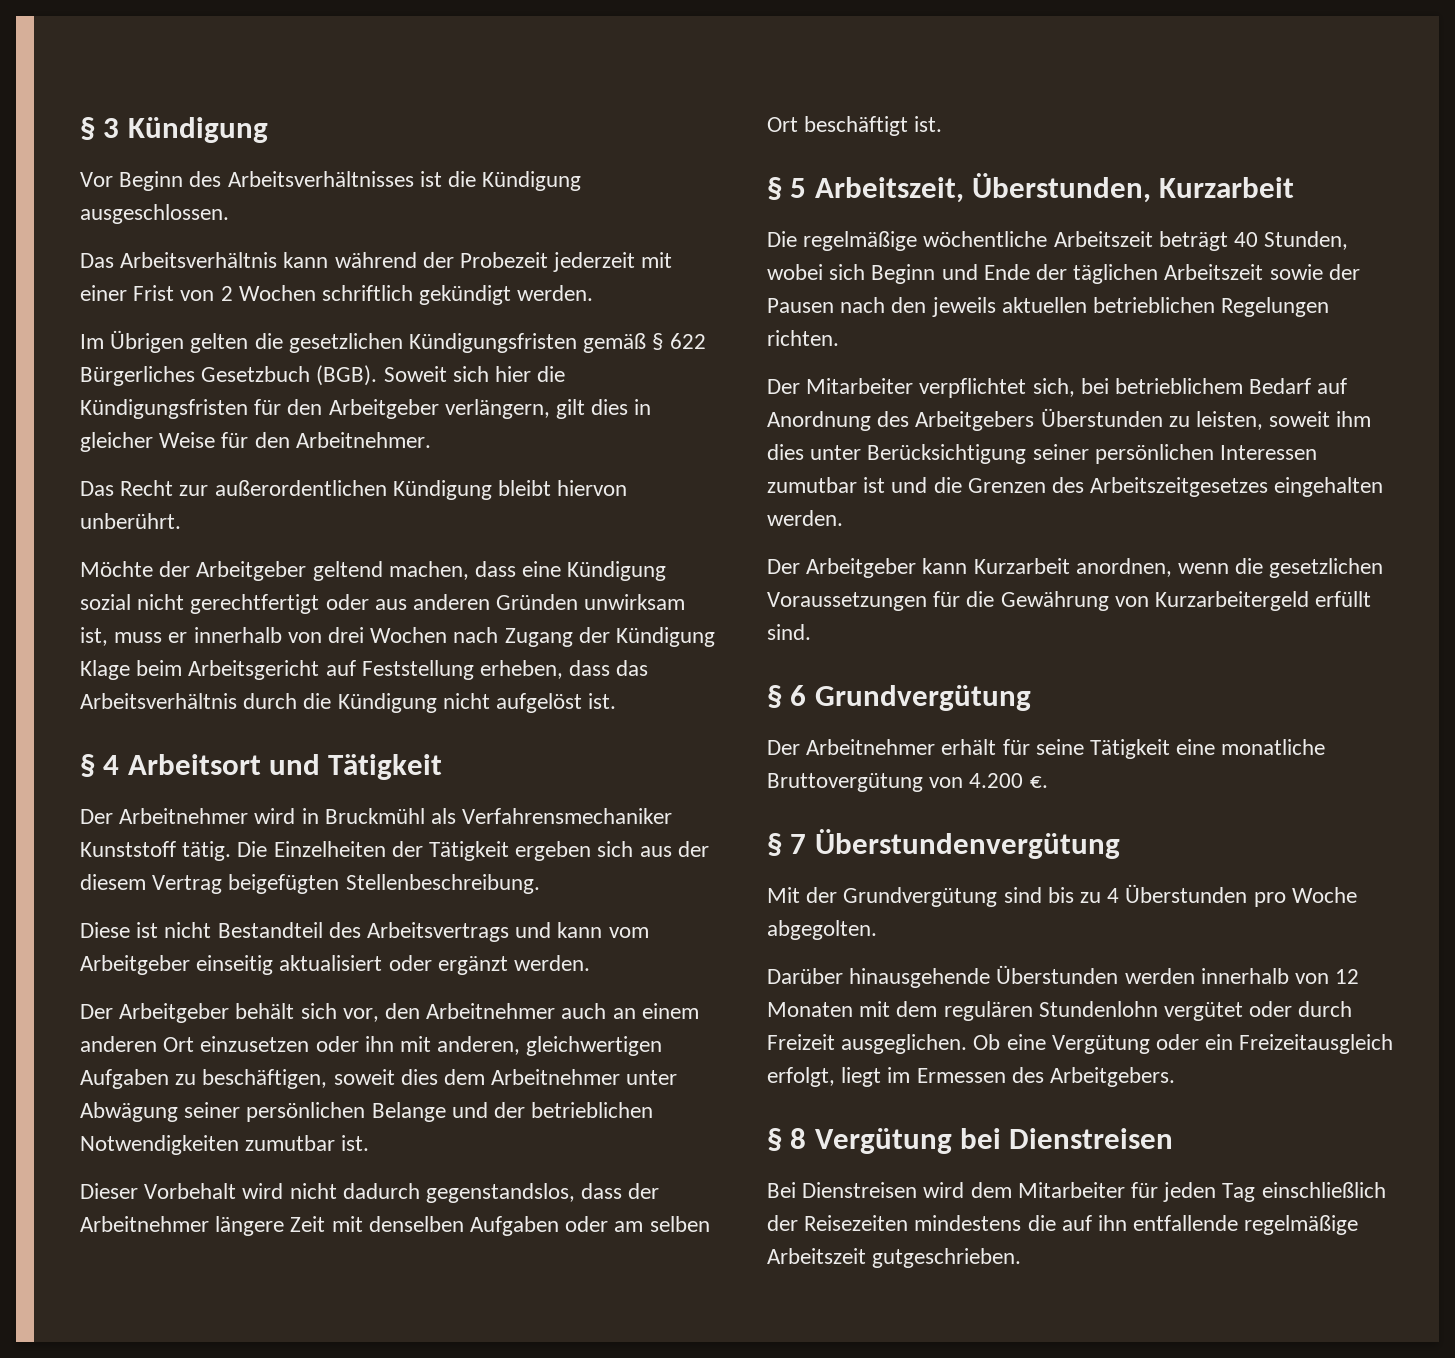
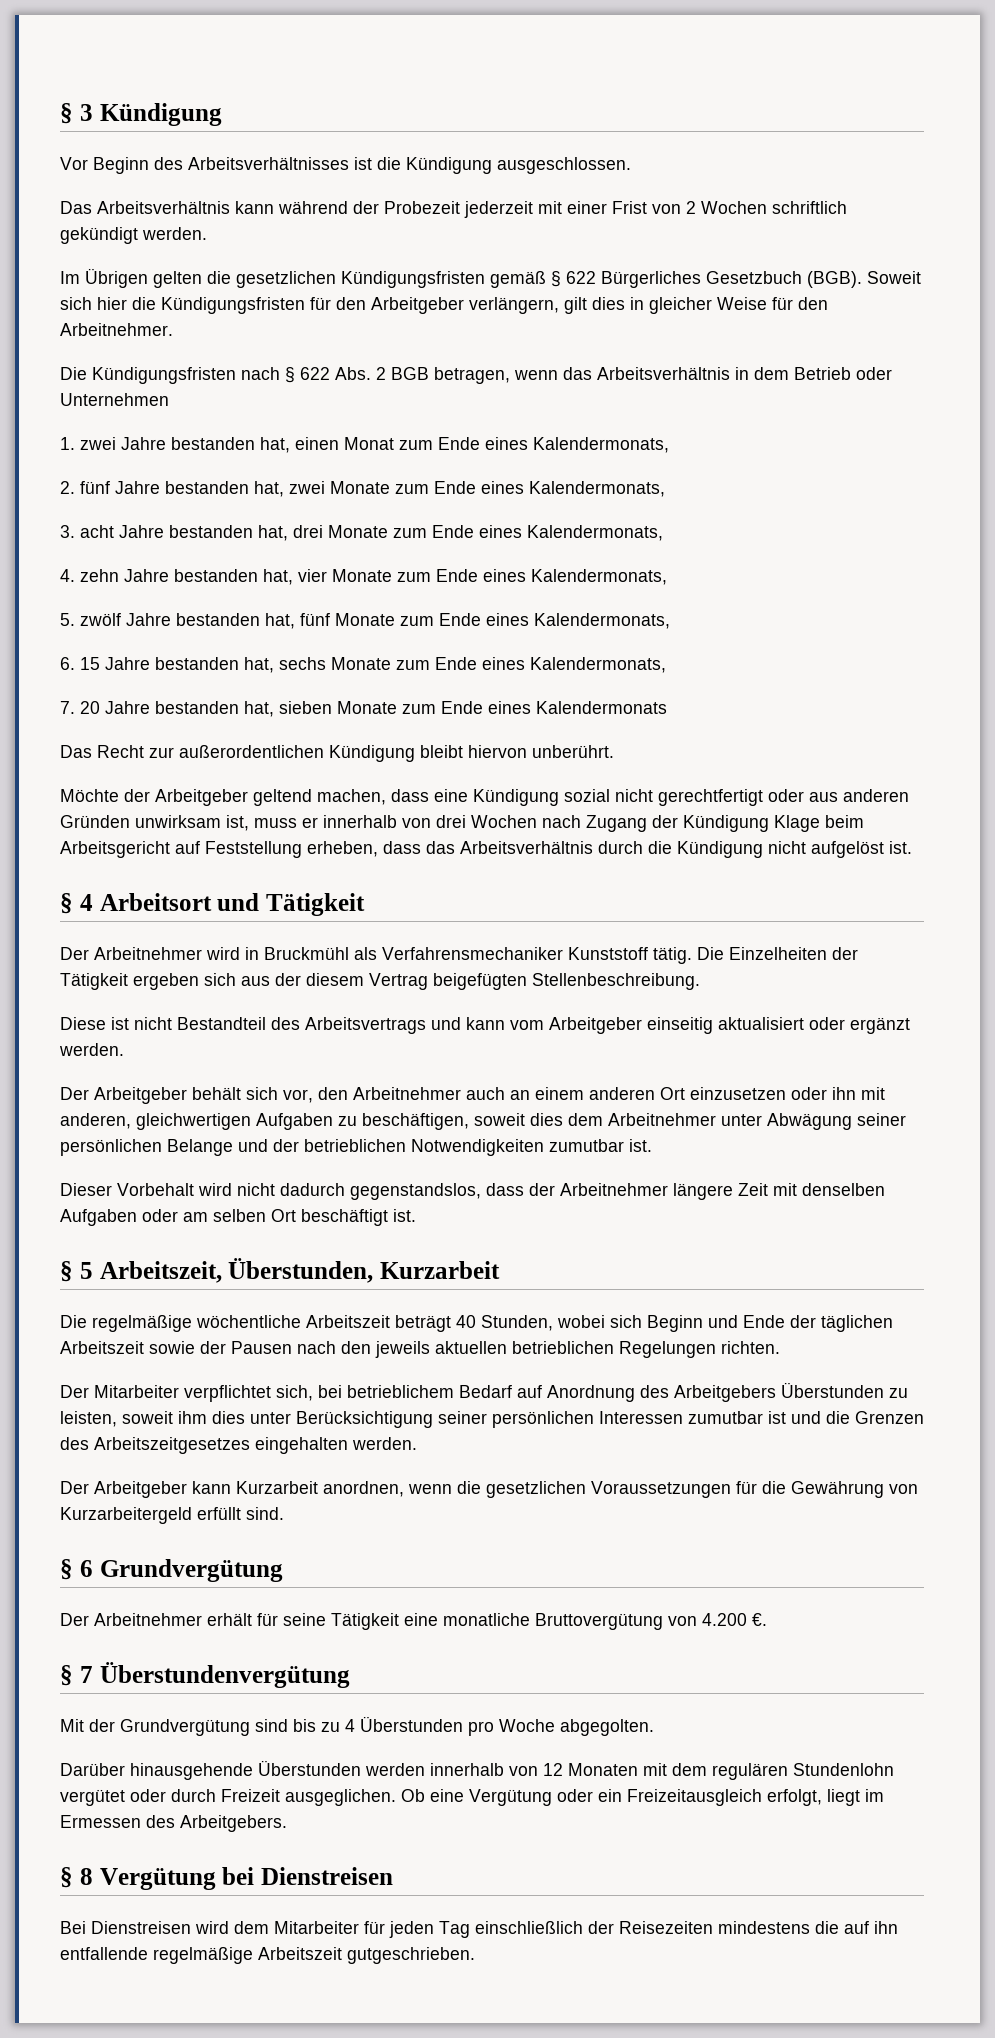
+ Die Kündigungsfristen nach § 622 Abs. 2 BGB betragen, wenn das Arbeitsverhältnis in dem Betrieb oder Unternehmen
+ 1. zwei Jahre bestanden hat, einen Monat zum Ende eines Kalendermonats,
+ 2. fünf Jahre bestanden hat, zwei Monate zum Ende eines Kalendermonats,
+ 3. acht Jahre bestanden hat, drei Monate zum Ende eines Kalendermonats,
+ 4. zehn Jahre bestanden hat, vier Monate zum Ende eines Kalendermonats,
+ 5. zwölf Jahre bestanden hat, fünf Monate zum Ende eines Kalendermonats,
+ 6. 15 Jahre bestanden hat, sechs Monate zum Ende eines Kalendermonats,
+ 7. 20 Jahre bestanden hat, sieben Monate zum Ende eines Kalendermonats

